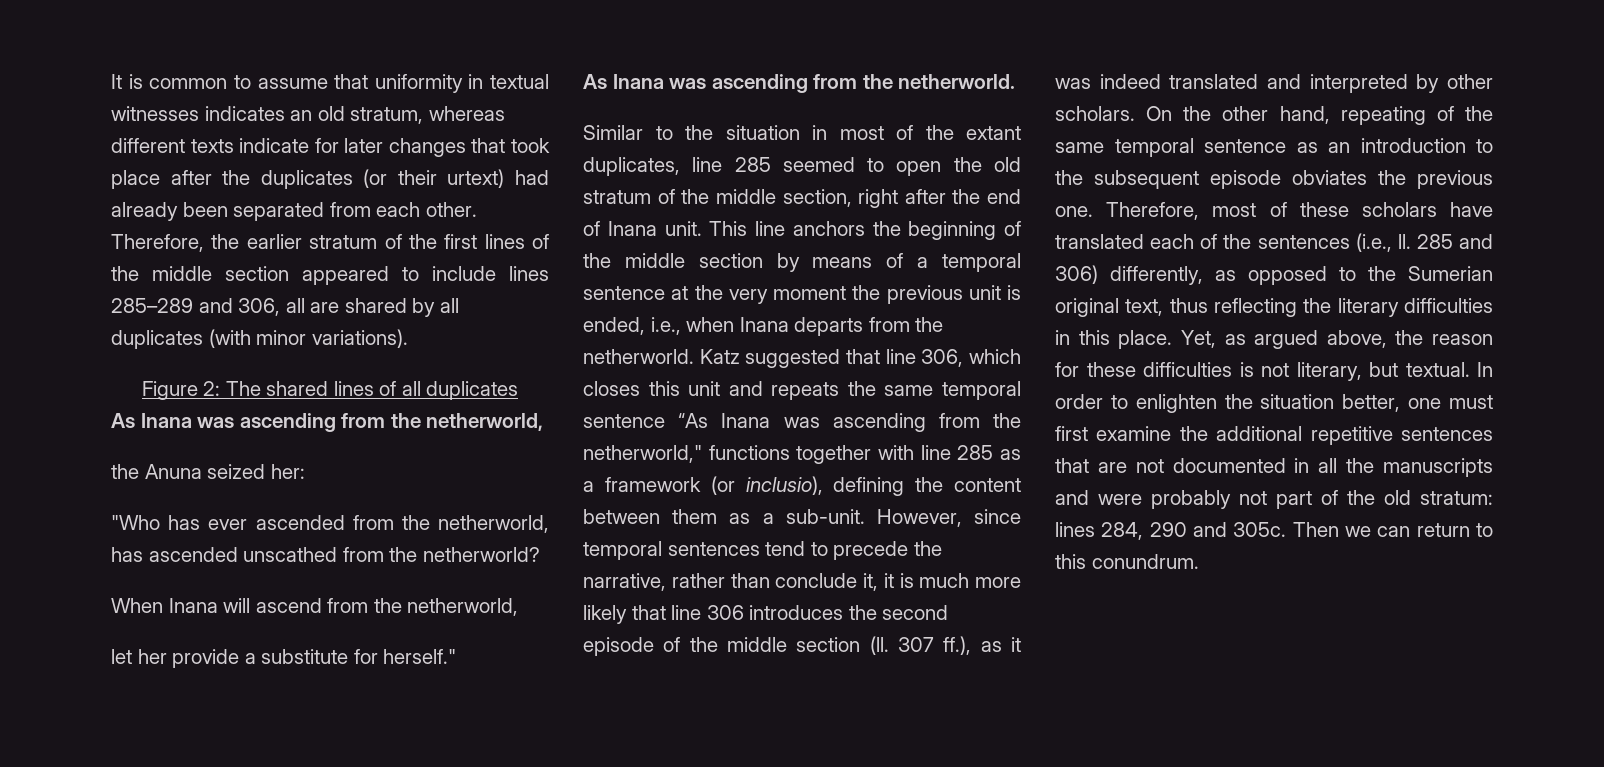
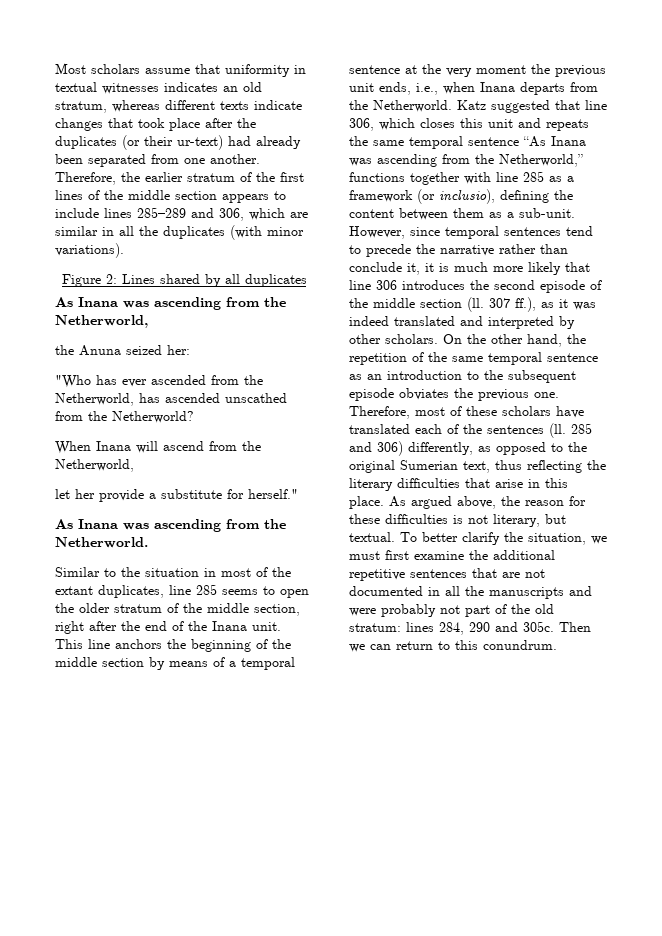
- It is common to assume that uniformity in textual witnesses indicates an old stratum, whereas different texts indicate for later changes that took place after the duplicates (or their urtext) had already been separated from each other.
+ Most scholars assume that uniformity in textual witnesses indicates an old stratum, whereas different texts indicate changes that took place after the duplicates (or their ur-text) had already been separated from one another.
- Therefore, the earlier stratum of the first lines of the middle section appeared to include lines 285–289 and 306, all are shared by all duplicates (with minor variations).
+ Therefore, the earlier stratum of the first lines of the middle section appears to include lines 285–289 and 306, which are similar in all the duplicates (with minor variations).
- Figure 2: The shared lines of all duplicates
+ Figure 2: Lines shared by all duplicates
- As Inana was ascending from the netherworld,
+ As Inana was ascending from the Netherworld,
- "Who has ever ascended from the netherworld, has ascended unscathed from the netherworld?
+ "Who has ever ascended from the Netherworld, has ascended unscathed from the Netherworld?
- When Inana will ascend from the netherworld,
+ When Inana will ascend from the Netherworld,
- As Inana was ascending from the netherworld.
+ As Inana was ascending from the Netherworld.
- Similar to the situation in most of the extant duplicates, line 285 seemed to open the old stratum of the middle section, right after the end of Inana unit.
+ Similar to the situation in most of the extant duplicates, line 285 seems to open the older stratum of the middle section, right after the end of the Inana unit.
- This line anchors the beginning of the middle section by means of a temporal sentence at the very moment the previous unit is ended, i.e., when Inana departs from the netherworld.
+ This line anchors the beginning of the middle section by means of a temporal sentence at the very moment the previous unit ends, i.e., when Inana departs from the Netherworld.
- Katz suggested that line 306, which closes this unit and repeats the same temporal sentence “As Inana was ascending from the netherworld," functions together with line 285 as a framework (or inclusio), defining the content between them as a sub-unit.
+ Katz suggested that line 306, which closes this unit and repeats the same temporal sentence “As Inana was ascending from the Netherworld,” functions together with line 285 as a framework (or inclusio), defining the content between them as a sub-unit.
- However, since temporal sentences tend to precede the narrative, rather than conclude it, it is much more likely that line 306 introduces the second episode of the middle section (ll.
+ However, since temporal sentences tend to precede the narrative rather than conclude it, it is much more likely that line 306 introduces the second episode of the middle section (ll.
- On the other hand, repeating of the same temporal sentence as an introduction to the subsequent episode obviates the previous one.
+ On the other hand, the repetition of the same temporal sentence as an introduction to the subsequent episode obviates the previous one.
- Therefore, most of these scholars have translated each of the sentences (i.e., ll.
+ Therefore, most of these scholars have translated each of the sentences (ll.
- 285 and 306) differently, as opposed to the Sumerian original text, thus reflecting the literary difficulties in this place.
+ 285 and 306) differently, as opposed to the original Sumerian text, thus reflecting the literary difficulties that arise in this place.
- Yet, as argued above, the reason for these difficulties is not literary, but textual.
+ As argued above, the reason for these difficulties is not literary, but textual.
- In order to enlighten the situation better, one must first examine the additional repetitive sentences that are not documented in all the manuscripts and were probably not part of the old stratum: lines 284, 290 and 305c.
+ To better clarify the situation, we must first examine the additional repetitive sentences that are not documented in all the manuscripts and were probably not part of the old stratum: lines 284, 290 and 305c.

